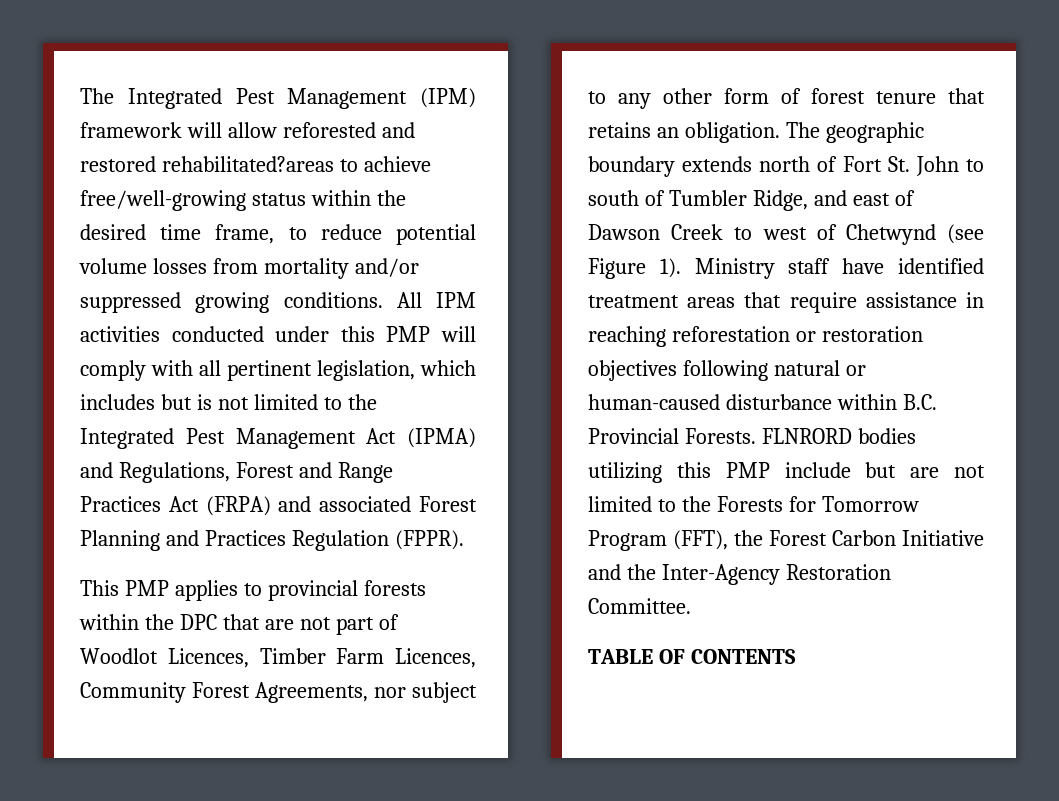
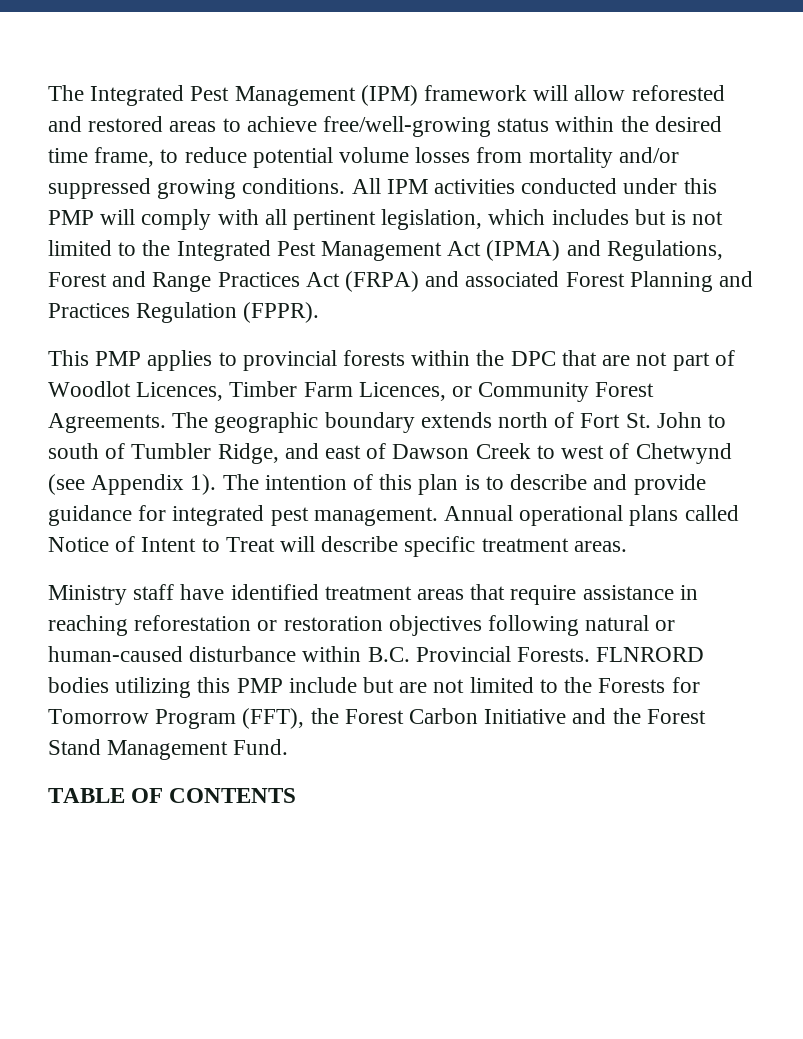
- The Integrated Pest Management (IPM) framework will allow reforested and restored rehabilitated?areas to achieve free/well-growing status within the desired time frame, to reduce potential volume losses from mortality and/or suppressed growing conditions.
+ The Integrated Pest Management (IPM) framework will allow reforested and restored areas to achieve free/well-growing status within the desired time frame, to reduce potential volume losses from mortality and/or suppressed growing conditions.
- This PMP applies to provincial forests within the DPC that are not part of Woodlot Licences, Timber Farm Licences, Community Forest Agreements, nor subject to any other form of forest tenure that retains an obligation.
+ This PMP applies to provincial forests within the DPC that are not part of Woodlot Licences, Timber Farm Licences, or Community Forest Agreements.
- The geographic boundary extends north of Fort St. John to south of Tumbler Ridge, and east of Dawson Creek to west of Chetwynd (see Figure 1). Ministry staff have identified treatment areas that require assistance in reaching reforestation or restoration objectives following natural or human-caused disturbance within B.C. Provincial Forests.
+ The geographic boundary extends north of Fort St. John to south of Tumbler Ridge, and east of Dawson Creek to west of Chetwynd (see Appendix 1). The intention of this plan is to describe and provide guidance for integrated pest management. Annual operational plans called Notice of Intent to Treat will describe specific treatment areas.
+ Ministry staff have identified treatment areas that require assistance in reaching reforestation or restoration objectives following natural or human-caused disturbance within B.C. Provincial Forests.
- FLNRORD bodies utilizing this PMP include but are not limited to the Forests for Tomorrow Program (FFT), the Forest Carbon Initiative and the Inter-Agency Restoration Committee.
+ FLNRORD bodies utilizing this PMP include but are not limited to the Forests for Tomorrow Program (FFT), the Forest Carbon Initiative and the Forest Stand Management Fund.

